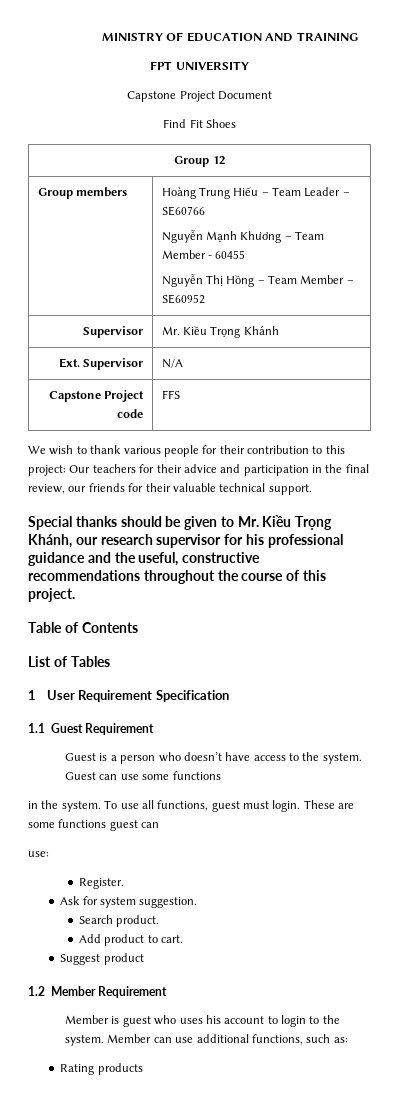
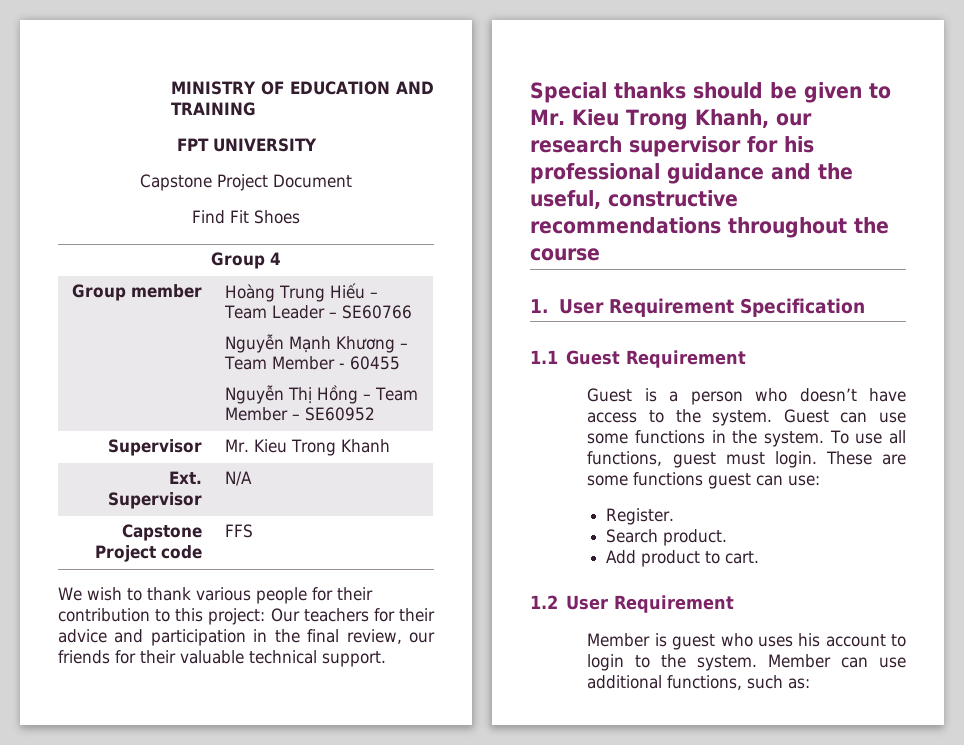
- Group 12
- Group members | Hoàng Trung Hiếu – Team Leader – SE60766
+ Group 4
+ Group member | Hoàng Trung Hiếu – Team Leader – SE60766
- Supervisor | Mr. Kiều Trọng Khánh
+ Supervisor | Mr. Kieu Trong Khanh
- Special thanks should be given to Mr. Kiều Trọng Khánh, our research supervisor for his professional guidance and the useful, constructive recommendations throughout the course of this project.
- Table of Contents
- List of Tables
- 1 User Requirement Specification
+ Special thanks should be given to Mr. Kieu Trong Khanh, our research supervisor for his professional guidance and the useful, constructive recommendations throughout the course
+ 1. User Requirement Specification
- Guest can use some functions
- in the system.
+ Guest can use some functions in the system.
- These are some functions guest can
- use:
+ These are some functions guest can use:
- Ask for system suggestion.
- Suggest product
- 1.2 Member Requirement
+ 1.2 User Requirement
- Rating products

